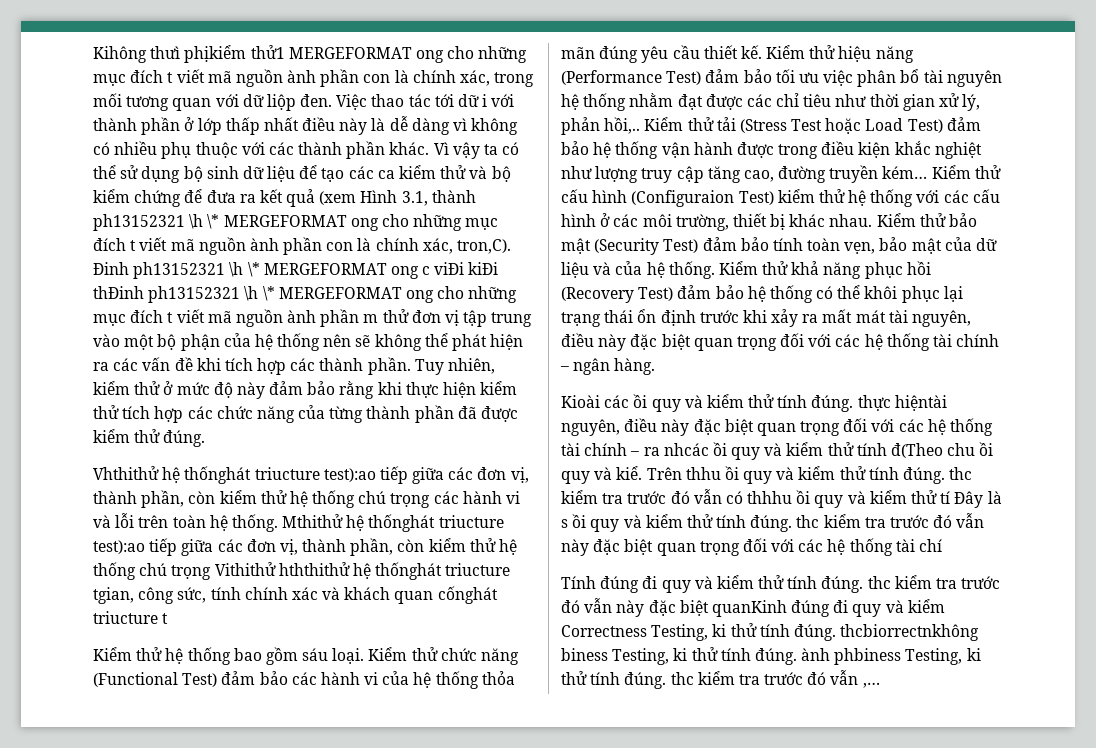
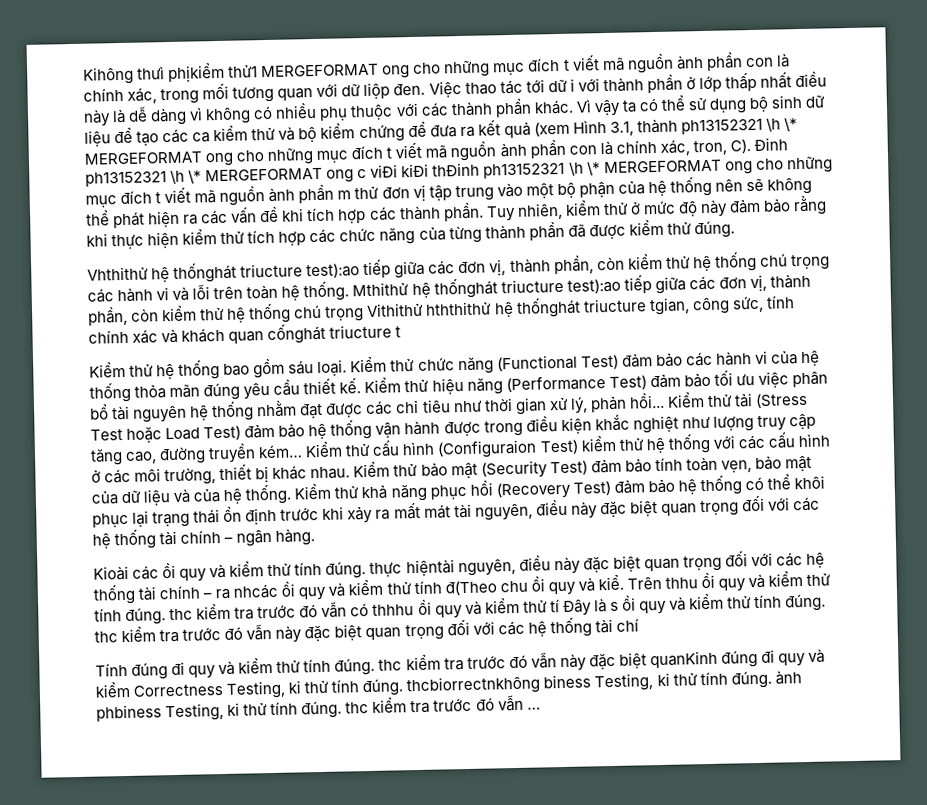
- Vì vậy ta có thể sử dụng bộ sinh dữ liệu để tạo các ca kiểm thử và bộ kiểm chứng để đưa ra kết quả (xem Hình 3.1, thành ph13152321 \h \* MERGEFORMAT ong cho những mục đích t viết mã nguồn ành phần con là chính xác, tron,C). Đinh ph13152321 \h \* MERGEFORMAT ong c viĐi kiĐi thĐinh ph13152321 \h \* MERGEFORMAT ong cho những mục đích t viết mã nguồn ành phần m thử đơn vị tập trung vào một bộ phận của hệ thống nên sẽ không thể phát hiện ra các vấn đề khi tích hợp các thành phần.
+ Vì vậy ta có thể sử dụng bộ sinh dữ liệu để tạo các ca kiểm thử và bộ kiểm chứng để đưa ra kết quả (xem Hình 3.1, thành ph13152321 \h \* MERGEFORMAT ong cho những mục đích t viết mã nguồn ành phần con là chính xác, tron, C). Đinh ph13152321 \h \* MERGEFORMAT ong c viĐi kiĐi thĐinh ph13152321 \h \* MERGEFORMAT ong cho những mục đích t viết mã nguồn ành phần m thử đơn vị tập trung vào một bộ phận của hệ thống nên sẽ không thể phát hiện ra các vấn đề khi tích hợp các thành phần.
- Kiểm thử hiệu năng (Performance Test) đảm bảo tối ưu việc phân bổ tài nguyên hệ thống nhằm đạt được các chỉ tiêu như thời gian xử lý, phản hồi,..
+ Kiểm thử hiệu năng (Performance Test) đảm bảo tối ưu việc phân bổ tài nguyên hệ thống nhằm đạt được các chỉ tiêu như thời gian xử lý, phản hồi...
- Tính đúng đi quy và kiểm thử tính đúng. thc kiểm tra trước đó vẫn này đặc biệt quanKinh đúng đi quy và kiểm Correctness Testing, ki thử tính đúng. thcbiorrectnkhông biness Testing, ki thử tính đúng. ành phbiness Testing, ki thử tính đúng. thc kiểm tra trước đó vẫn ,…
+ Tính đúng đi quy và kiểm thử tính đúng. thc kiểm tra trước đó vẫn này đặc biệt quanKinh đúng đi quy và kiểm Correctness Testing, ki thử tính đúng. thcbiorrectnkhông biness Testing, ki thử tính đúng. ành phbiness Testing, ki thử tính đúng. thc kiểm tra trước đó vẫn …

